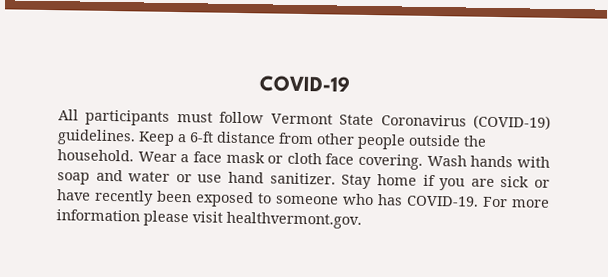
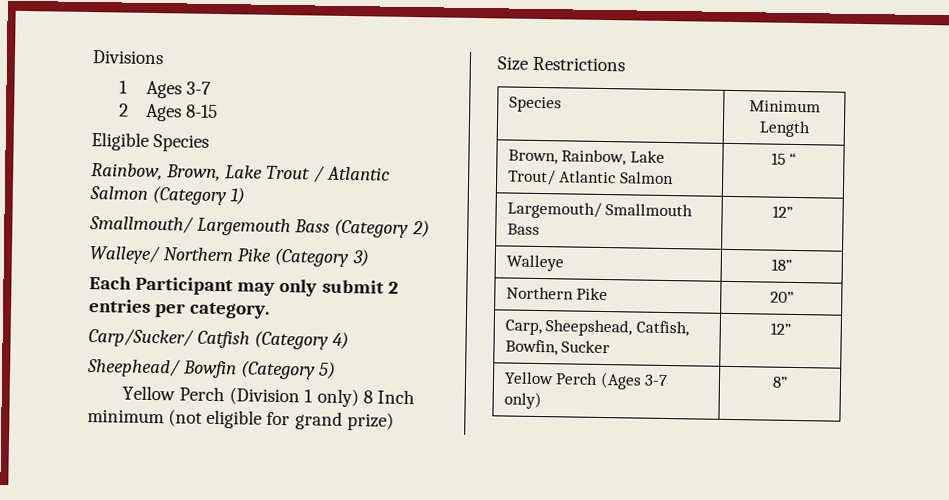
- COVID-19
- All participants must follow Vermont State Coronavirus (COVID-19) guidelines. Keep a 6-ft distance from other people outside the household. Wear a face mask or cloth face covering. Wash hands with soap and water or use hand sanitizer. Stay home if you are sick or have recently been exposed to someone who has COVID-19. For more information please visit healthvermont.gov.
+ Divisions
+ 1 Ages 3-7
+ 2 Ages 8-15
+ Eligible Species
+ Rainbow, Brown, Lake Trout / Atlantic Salmon (Category 1)
+ Smallmouth/ Largemouth Bass (Category 2)
+ Walleye/ Northern Pike (Category 3)
+ Each Participant may only submit 2 entries per category.
+ Carp/Sucker/ Catfish (Category 4)
+ Sheephead/ Bowfin (Category 5)
+ Yellow Perch (Division 1 only) 8 Inch minimum (not eligible for grand prize)
+ Size Restrictions
+ Species | Minimum Length
+ Brown, Rainbow, Lake Trout/ Atlantic Salmon | 15 “
+ Largemouth/ Smallmouth Bass | 12”
+ Walleye | 18”
+ Northern Pike | 20”
+ Carp, Sheepshead, Catfish, Bowfin, Sucker | 12”
+ Yellow Perch (Ages 3-7 only) | 8”

